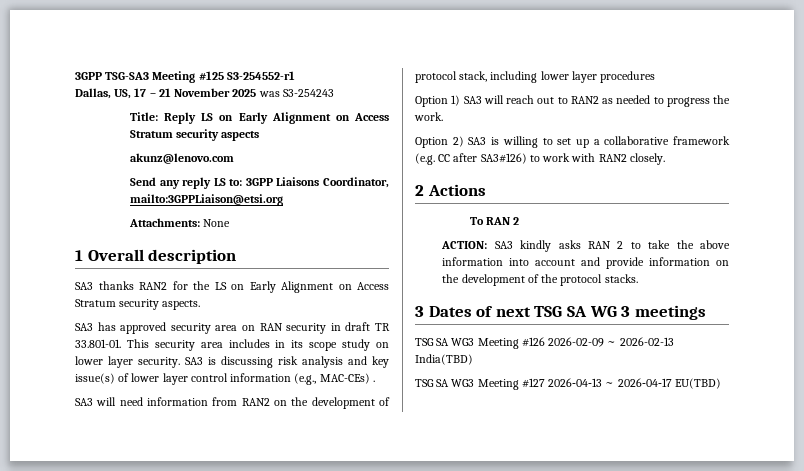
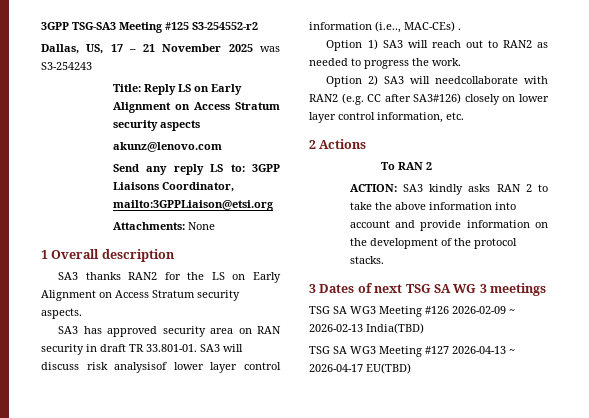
- 3GPP TSG-SA3 Meeting #125 S3-254552-r1
+ 3GPP TSG-SA3 Meeting #125 S3-254552-r2
- SA3 has approved security area on RAN security in draft TR 33.801-01. This security area includes in its scope study on lower layer security. SA3 is discussing risk analysis and key issue(s) of lower layer control information (e.g., MAC-CEs) .
+ SA3 has approved security area on RAN security in draft TR 33.801-01. SA3 will discuss risk analysisof lower layer control information (i.e.., MAC-CEs) .
- SA3 will need information from RAN2 on the development of protocol stack, including lower layer procedures
- Option 2) SA3 is willing to set up a collaborative framework (e.g. CC after SA3#126) to work with RAN2 closely.
+ Option 2) SA3 will needcollaborate with RAN2 (e.g. CC after SA3#126) closely on lower layer control information, etc.

